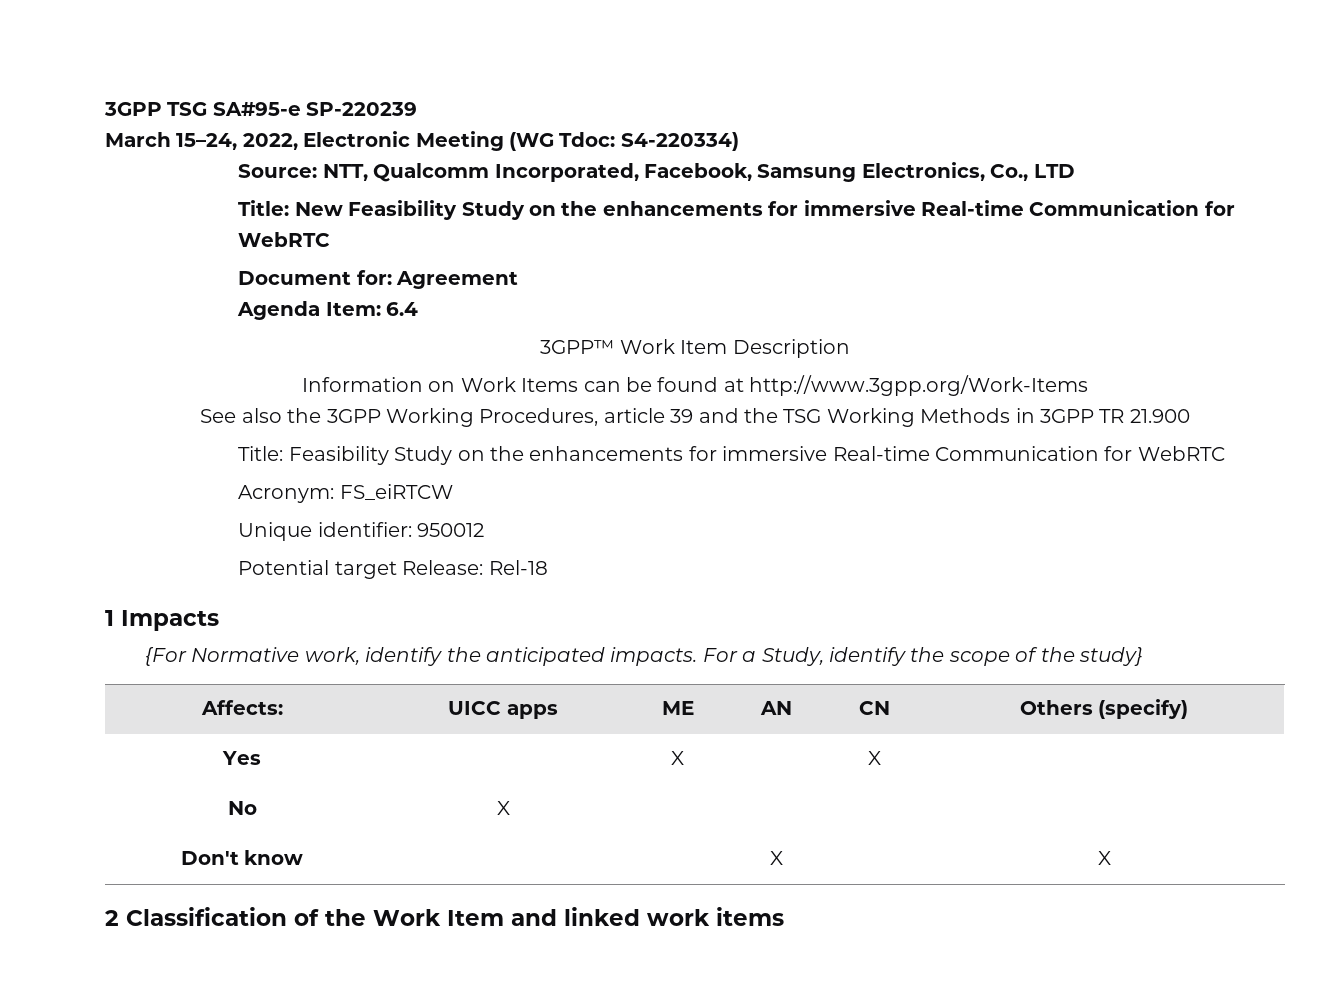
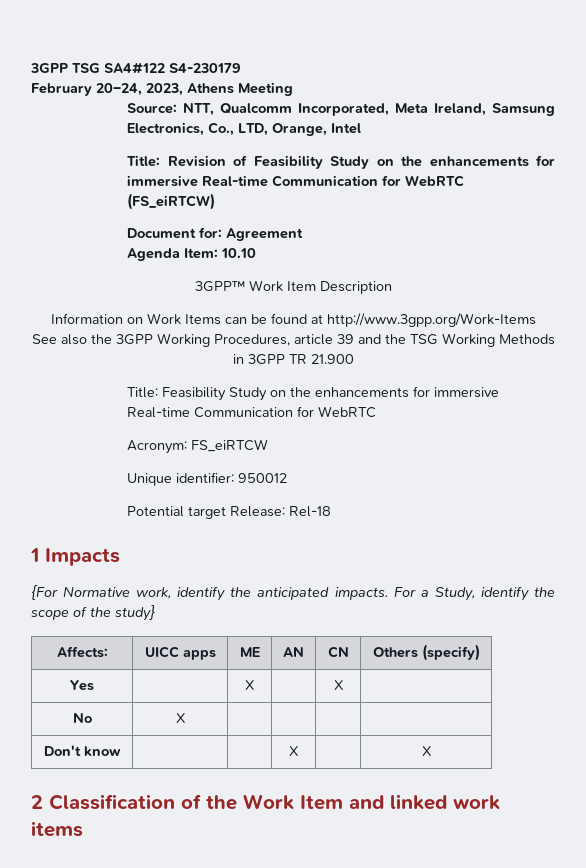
- 3GPP TSG SA#95-e SP-220239
- March 15–24, 2022, Electronic Meeting (WG Tdoc: S4-220334)
+ 3GPP TSG SA4#122 S4-230179
+ February 20–24, 2023, Athens Meeting
- Source: NTT, Qualcomm Incorporated, Facebook, Samsung Electronics, Co., LTD
- Title: New Feasibility Study on the enhancements for immersive Real-time Communication for WebRTC
+ Source: NTT, Qualcomm Incorporated, Meta Ireland, Samsung Electronics, Co., LTD, Orange, Intel
+ Title: Revision of Feasibility Study on the enhancements for immersive Real-time Communication for WebRTC (FS_eiRTCW)
- Agenda Item: 6.4
+ Agenda Item: 10.10

